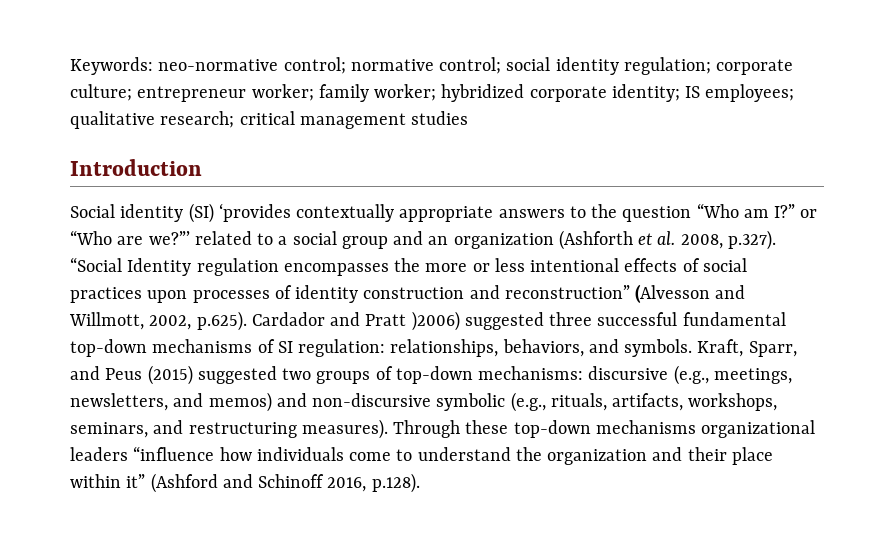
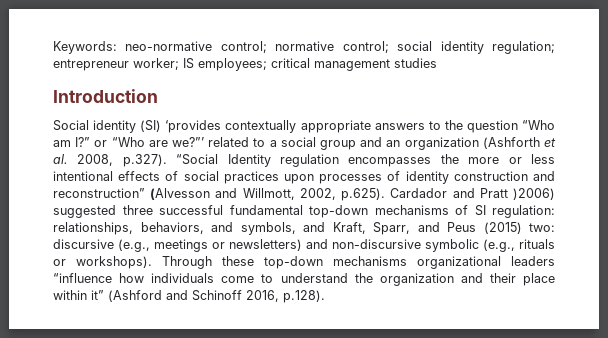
- Keywords: neo-normative control; normative control; social identity regulation; corporate culture; entrepreneur worker; family worker; hybridized corporate identity; IS employees; qualitative research; critical management studies
+ Keywords: neo-normative control; normative control; social identity regulation; entrepreneur worker; IS employees; critical management studies
- relationships, behaviors, and symbols. Kraft, Sparr, and Peus (2015) suggested two groups of top-down mechanisms: discursive (e.g., meetings, newsletters, and memos) and non-discursive symbolic (e.g., rituals, artifacts, workshops, seminars, and restructuring measures).
+ relationships, behaviors, and symbols, and Kraft, Sparr, and Peus (2015) two: discursive (e.g., meetings or newsletters) and non-discursive symbolic (e.g., rituals or workshops).

